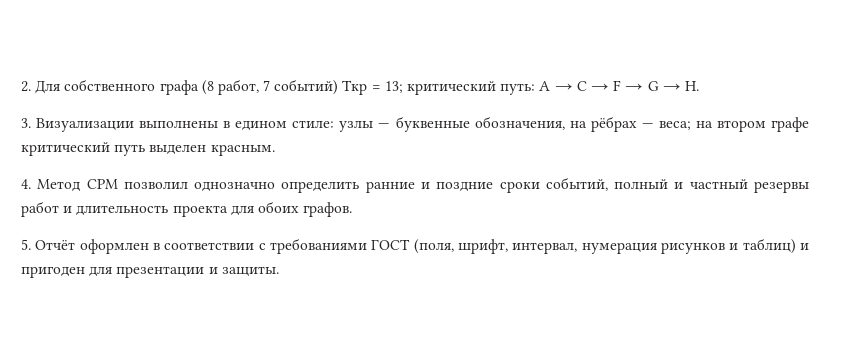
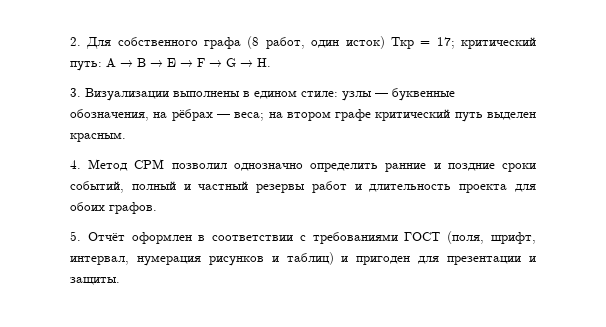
- 2. Для собственного графа (8 работ, 7 событий) Tкр = 13; критический путь: A → C → F → G → H.
+ 2. Для собственного графа (8 работ, один исток) Tкр = 17; критический путь: A → B → E → F → G → H.

